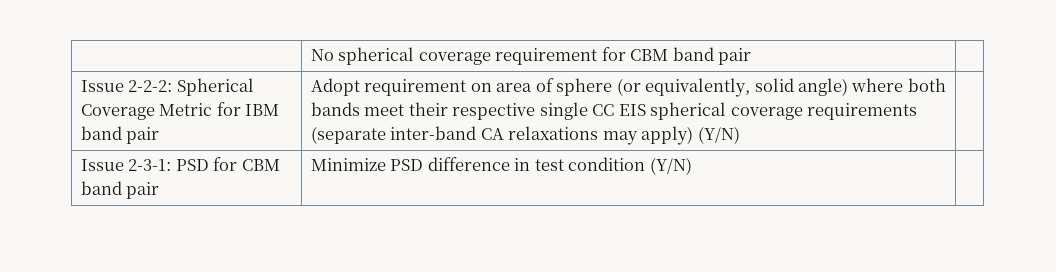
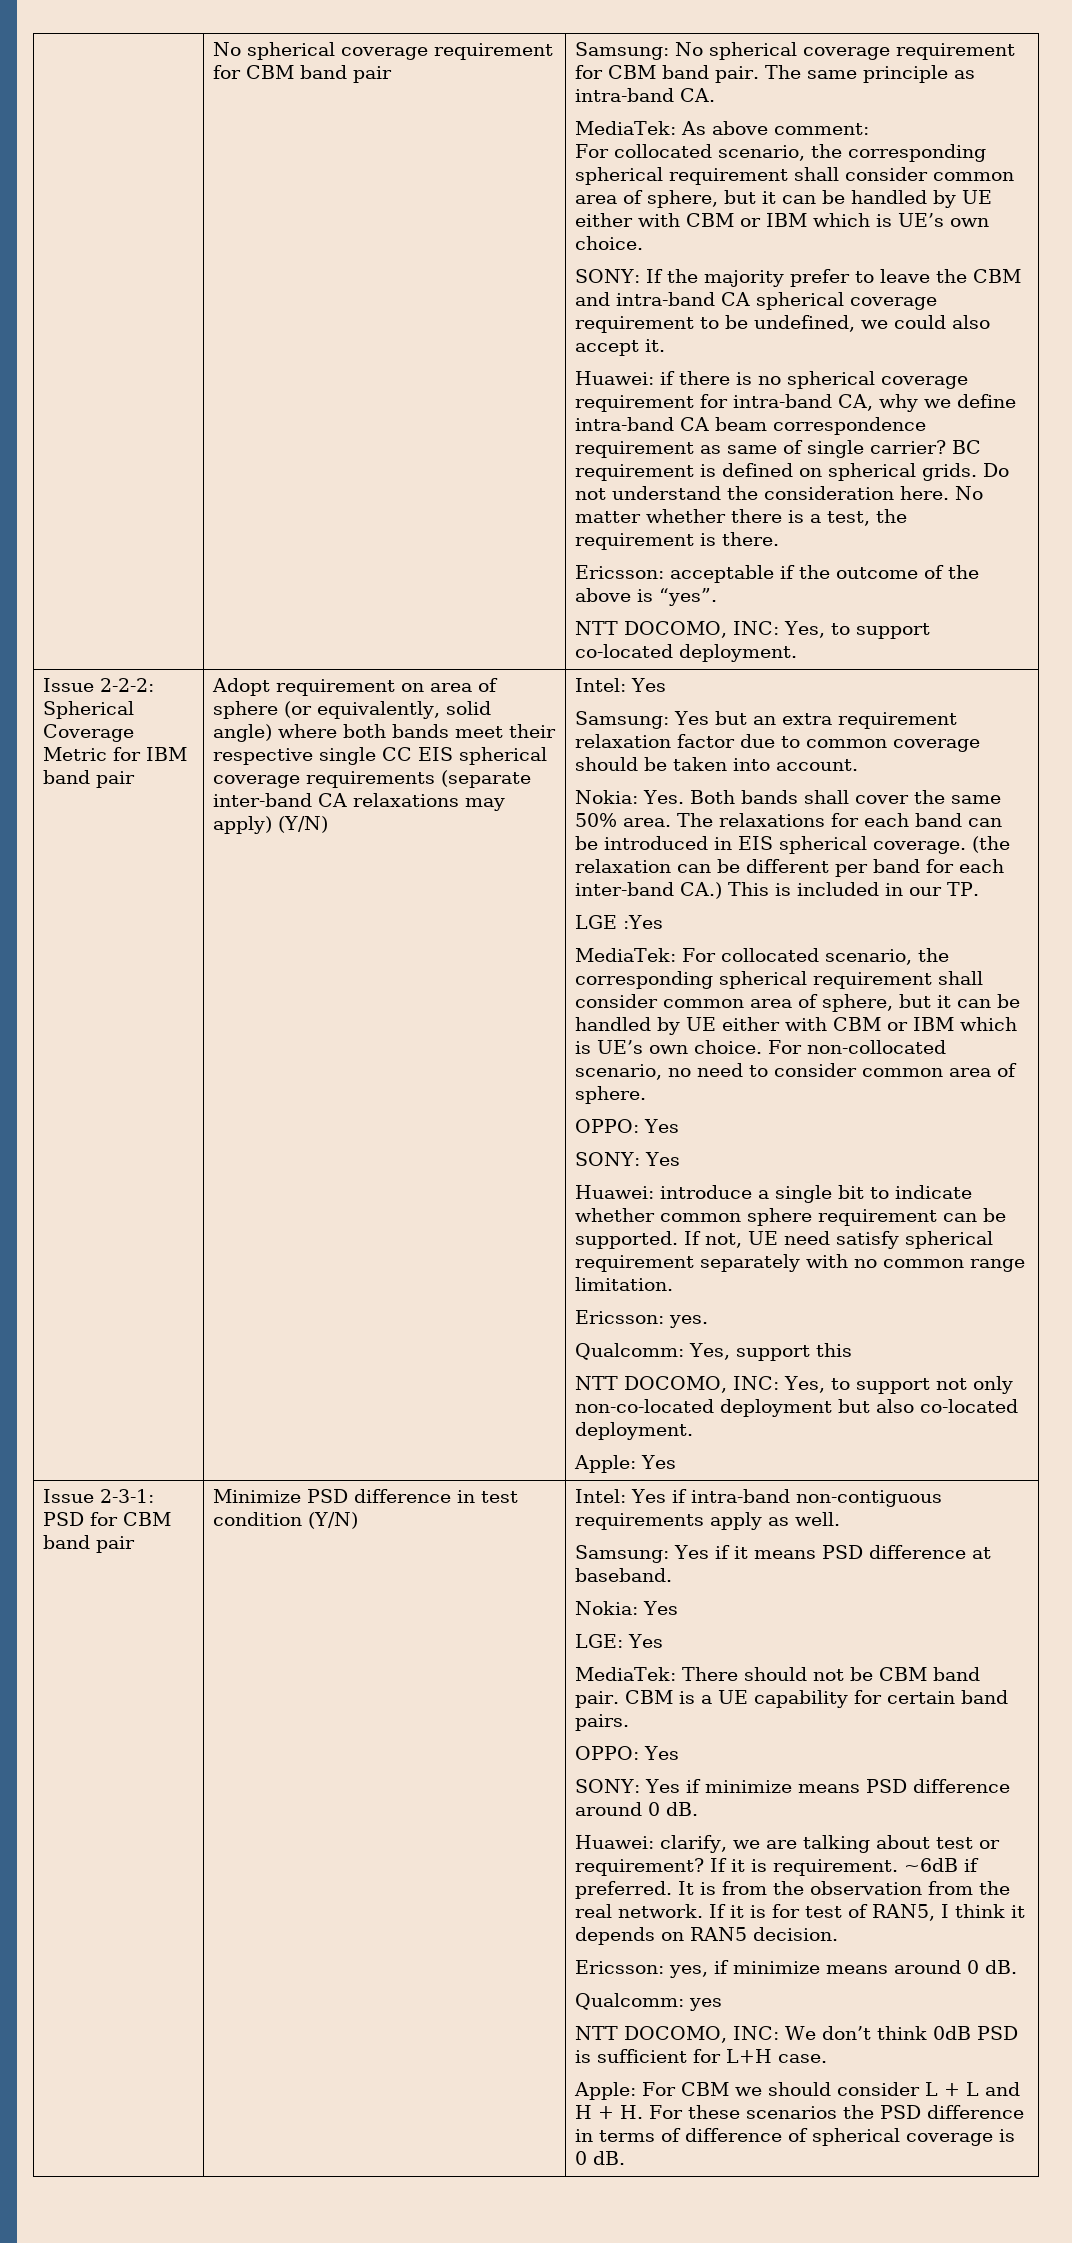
+ Samsung: No spherical coverage requirement for CBM band pair. The same principle as intra-band CA.
+ MediaTek: As above comment:
+ For collocated scenario, the corresponding spherical requirement shall consider common area of sphere, but it can be handled by UE either with CBM or IBM which is UE’s own choice.
+ SONY: If the majority prefer to leave the CBM and intra-band CA spherical coverage requirement to be undefined, we could also accept it.
+ Huawei: if there is no spherical coverage requirement for intra-band CA, why we define intra-band CA beam correspondence requirement as same of single carrier? BC requirement is defined on spherical grids. Do not understand the consideration here. No matter whether there is a test, the requirement is there.
+ Ericsson: acceptable if the outcome of the above is “yes”.
+ NTT DOCOMO, INC: Yes, to support co-located deployment.
- Adopt requirement on area of sphere (or equivalently, solid angle) where both bands meet their respective single CC EIS spherical coverage requirements (separate inter-band CA relaxations may apply) (Y/N)
+ Adopt requirement on area of sphere (or equivalently, solid angle) where both bands meet their respective single CC EIS spherical coverage requirements (separate inter-band CA relaxations may apply) (Y/N) | Intel: Yes
+ Samsung: Yes but an extra requirement relaxation factor due to common coverage should be taken into account.
+ Nokia: Yes. Both bands shall cover the same 50% area. The relaxations for each band can be introduced in EIS spherical coverage. (the relaxation can be different per band for each inter-band CA.) This is included in our TP.
+ LGE :Yes
+ MediaTek: For collocated scenario, the corresponding spherical requirement shall consider common area of sphere, but it can be handled by UE either with CBM or IBM which is UE’s own choice. For non-collocated scenario, no need to consider common area of sphere.
+ OPPO: Yes
+ SONY: Yes
+ Huawei: introduce a single bit to indicate whether common sphere requirement can be supported. If not, UE need satisfy spherical requirement separately with no common range limitation.
+ Ericsson: yes.
+ Qualcomm: Yes, support this
+ NTT DOCOMO, INC: Yes, to support not only non-co-located deployment but also co-located deployment.
+ Apple: Yes
+ Intel: Yes if intra-band non-contiguous requirements apply as well.
+ Samsung: Yes if it means PSD difference at baseband.
+ Nokia: Yes
+ LGE: Yes
+ MediaTek: There should not be CBM band pair. CBM is a UE capability for certain band pairs.
+ OPPO: Yes
+ SONY: Yes if minimize means PSD difference around 0 dB.
+ Huawei: clarify, we are talking about test or requirement? If it is requirement. ~6dB if preferred. It is from the observation from the real network. If it is for test of RAN5, I think it depends on RAN5 decision.
+ Ericsson: yes, if minimize means around 0 dB.
+ Qualcomm: yes
+ NTT DOCOMO, INC: We don’t think 0dB PSD is sufficient for L+H case.
+ Apple: For CBM we should consider L + L and H + H. For these scenarios the PSD difference in terms of difference of spherical coverage is 0 dB.

